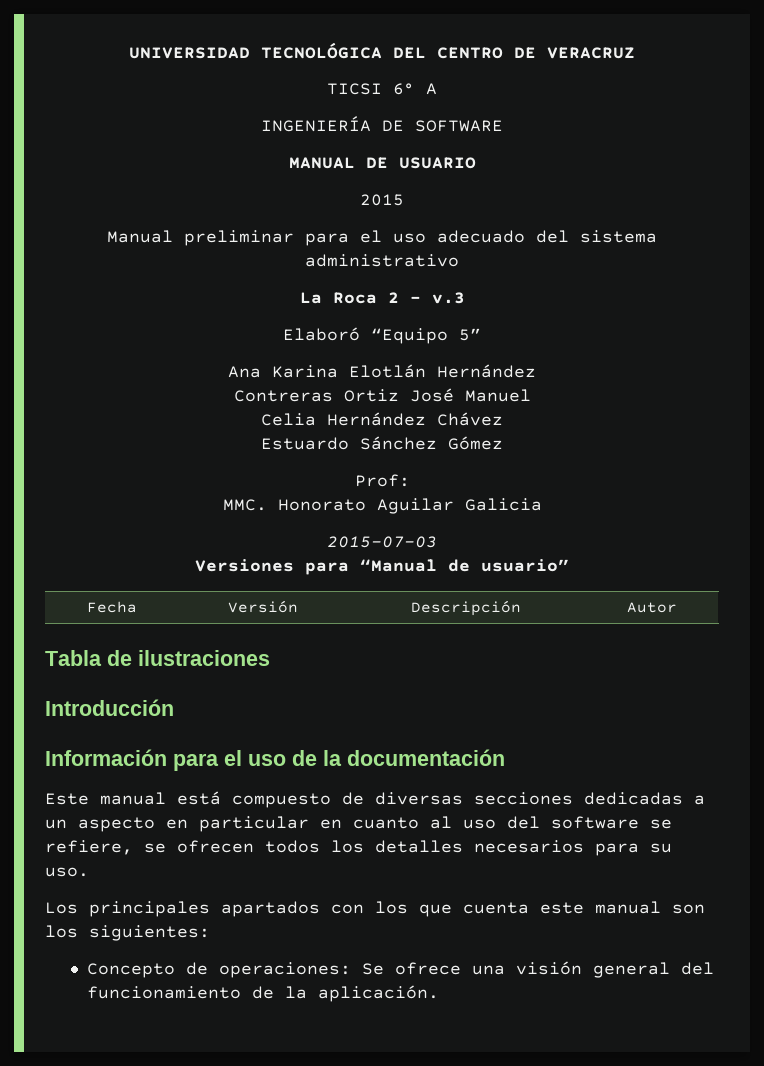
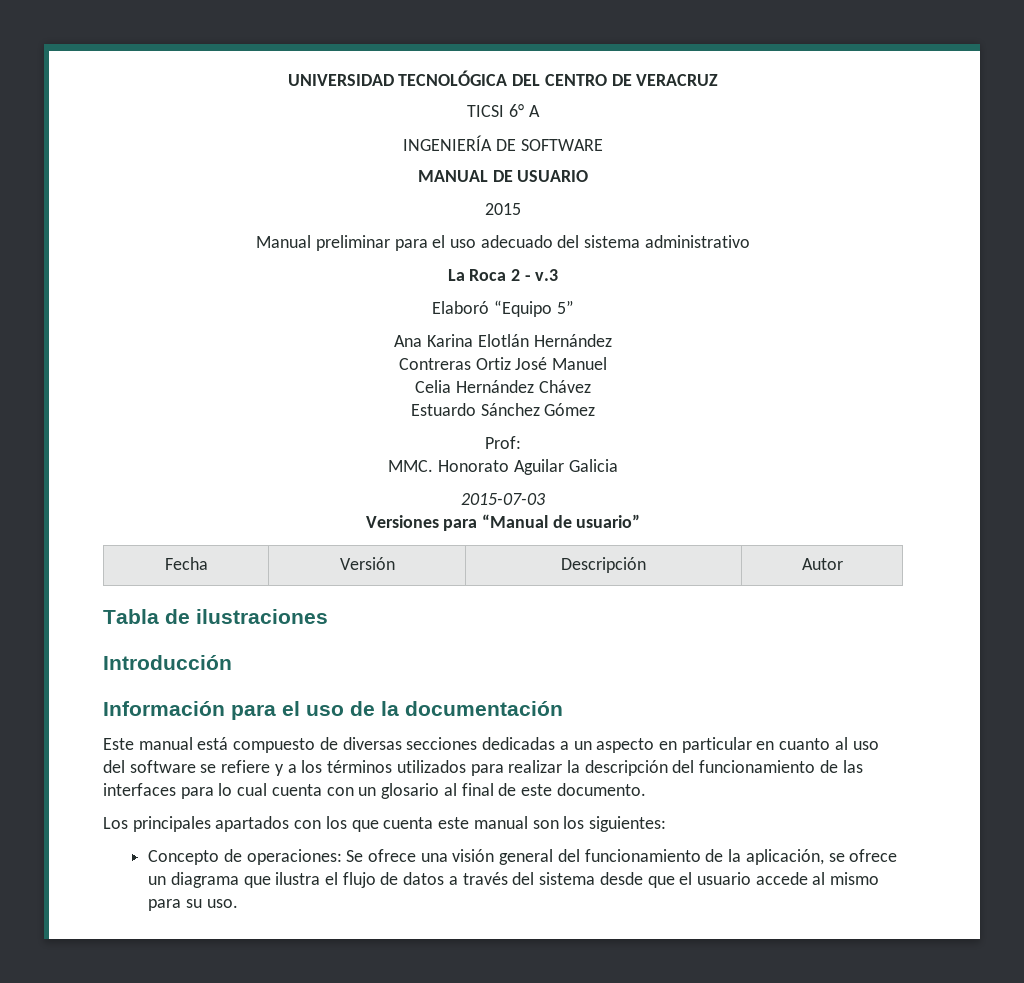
- Este manual está compuesto de diversas secciones dedicadas a un aspecto en particular en cuanto al uso del software se refiere, se ofrecen todos los detalles necesarios para su uso.
+ Este manual está compuesto de diversas secciones dedicadas a un aspecto en particular en cuanto al uso del software se refiere y a los términos utilizados para realizar la descripción del funcionamiento de las interfaces para lo cual cuenta con un glosario al final de este documento.
- Concepto de operaciones: Se ofrece una visión general del funcionamiento de la aplicación.
+ Concepto de operaciones: Se ofrece una visión general del funcionamiento de la aplicación, se ofrece un diagrama que ilustra el flujo de datos a través del sistema desde que el usuario accede al mismo para su uso.

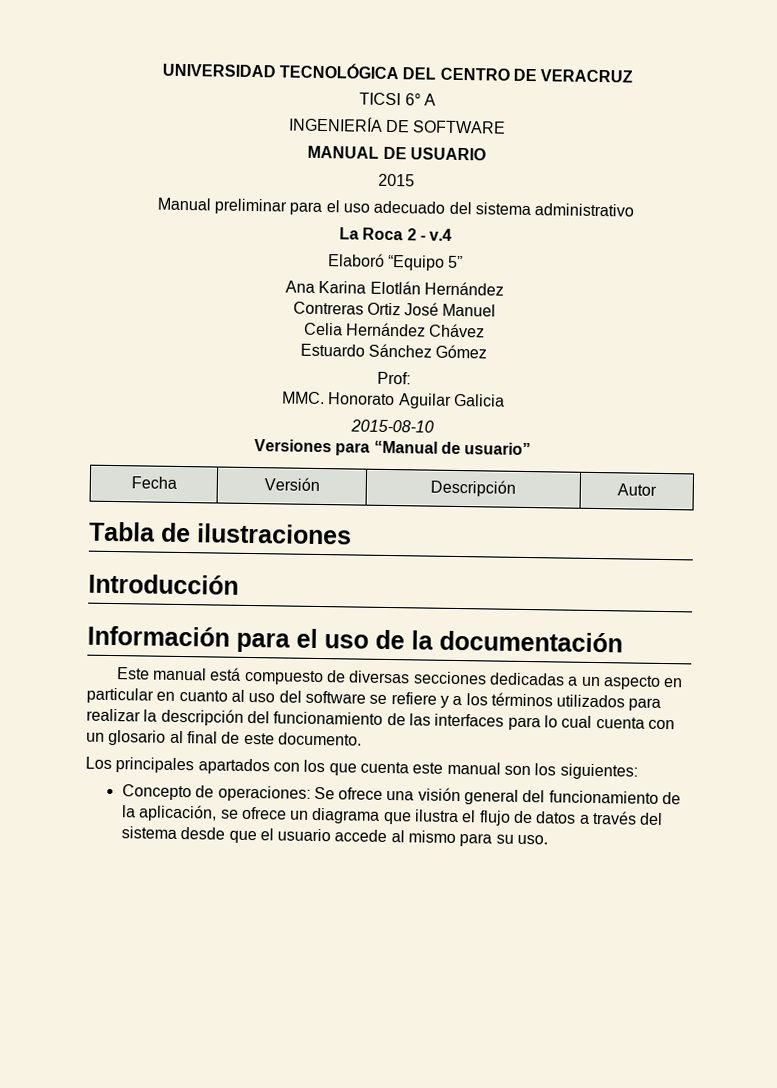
- La Roca 2 - v.3
+ La Roca 2 - v.4
- 2015-07-03
+ 2015-08-10

